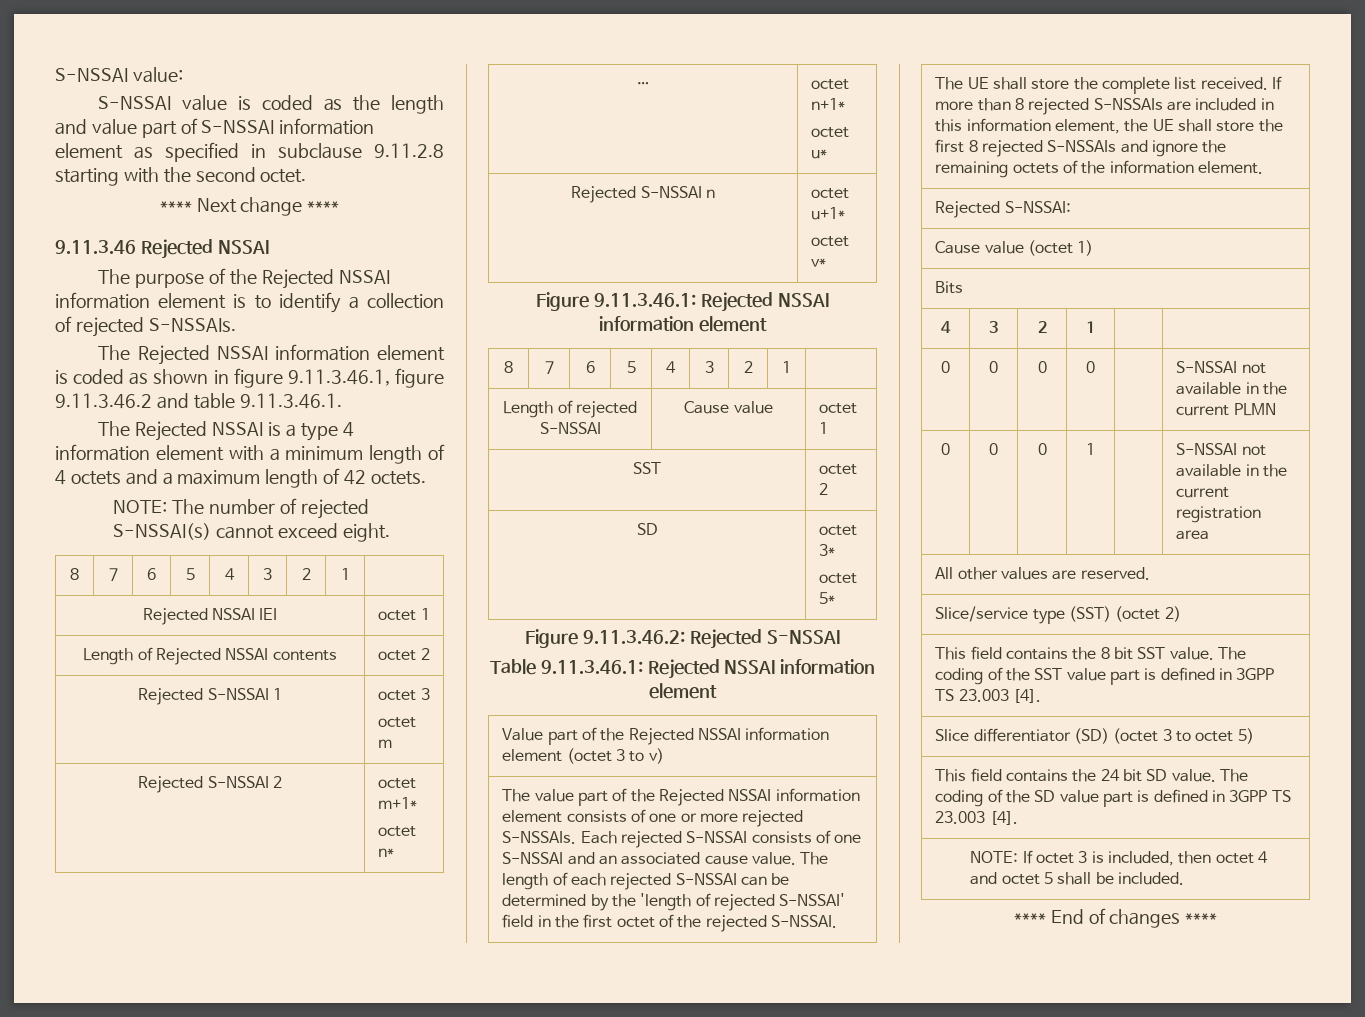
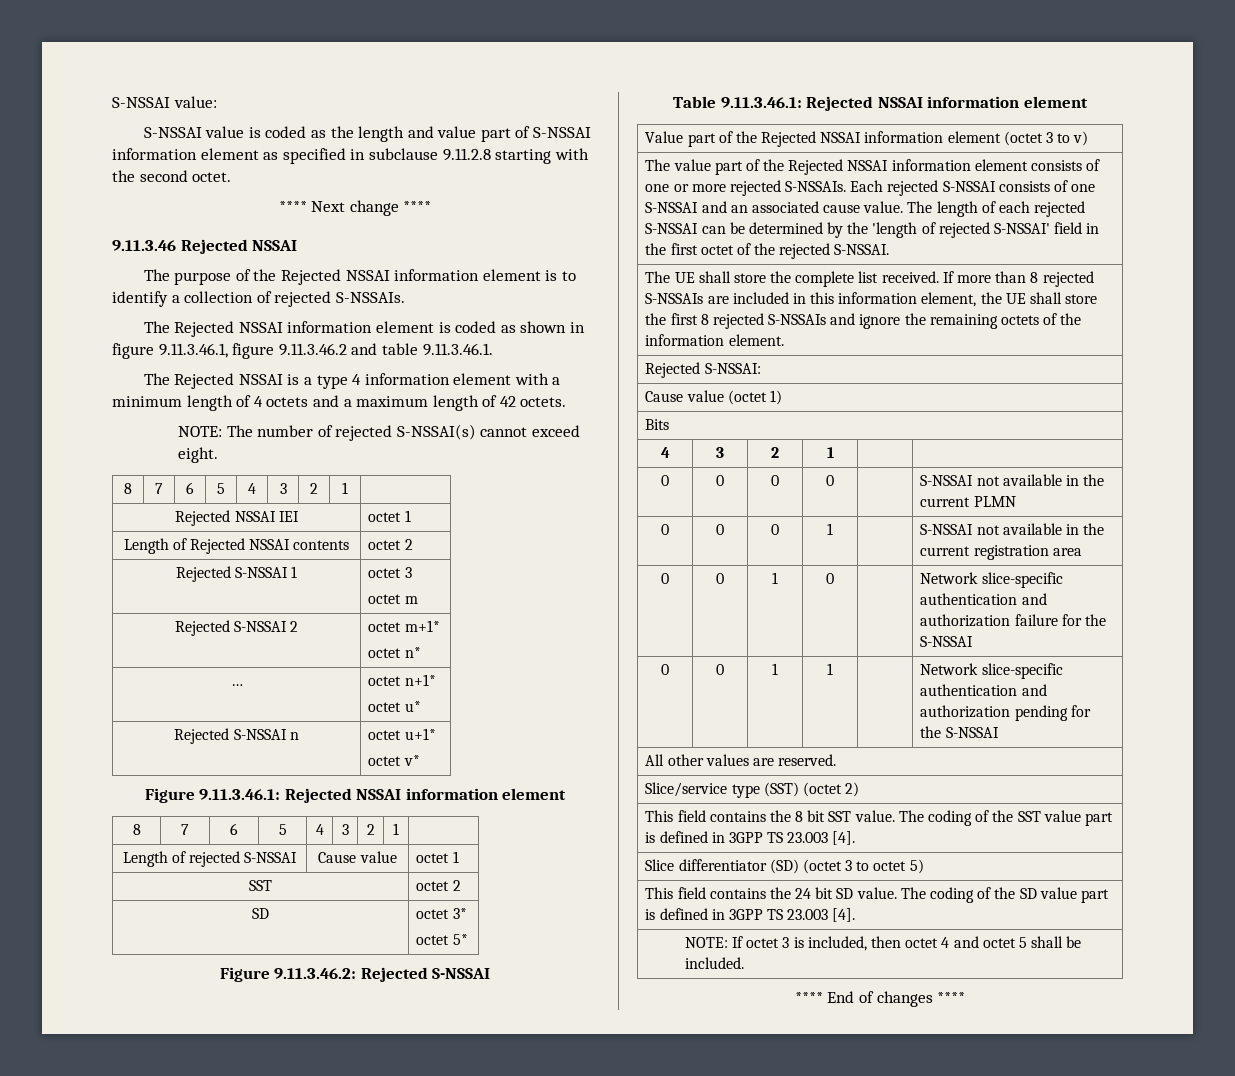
+ 0 | 0 | 1 | 0 | | Network slice-specific authentication and authorization failure for the S-NSSAI
+ 0 | 0 | 1 | 1 | | Network slice-specific authentication and authorization pending for the S-NSSAI

